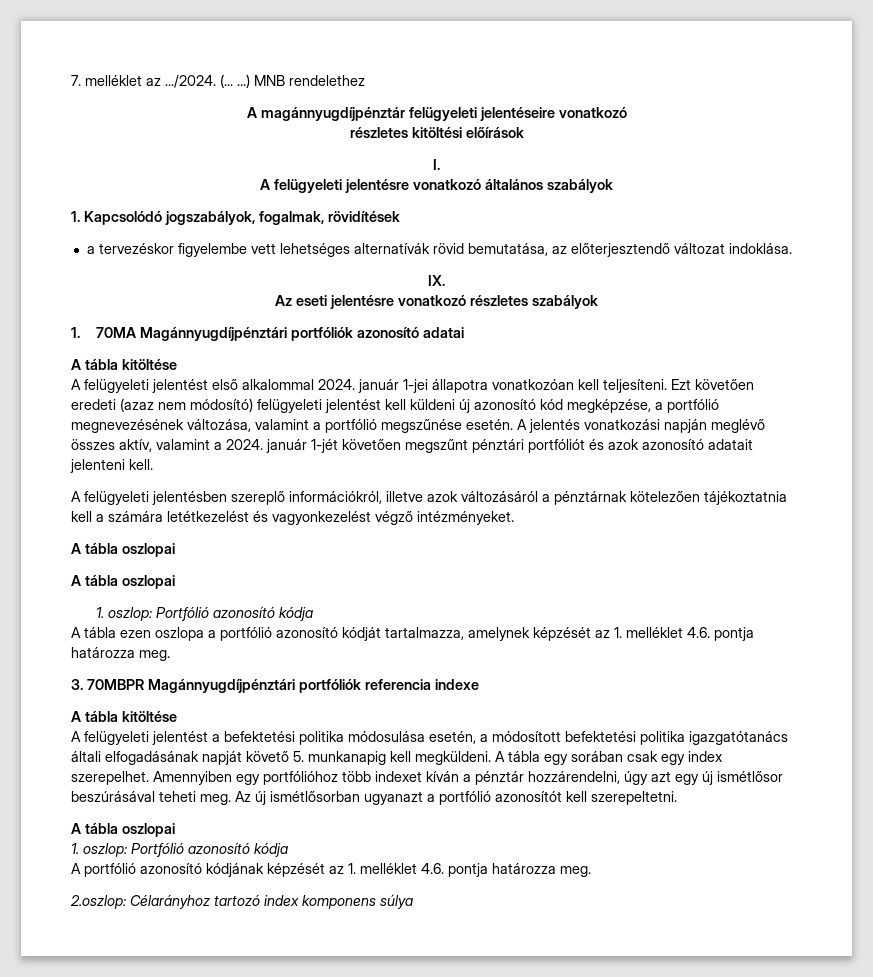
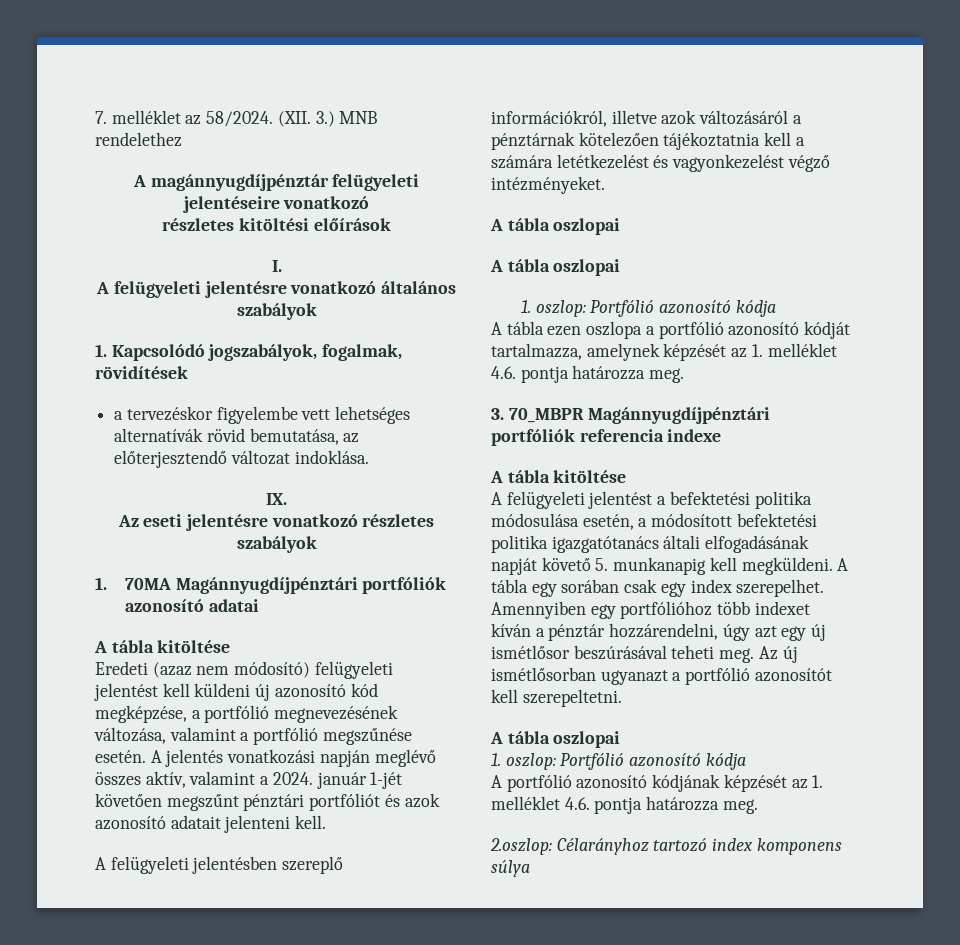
- 7. melléklet az .../2024. (... ...) MNB rendelethez
+ 7. melléklet az 58/2024. (XII. 3.) MNB rendelethez
- A felügyeleti jelentést első alkalommal 2024. január 1-jei állapotra vonatkozóan kell teljesíteni. Ezt követően eredeti (azaz nem módosító) felügyeleti jelentést kell küldeni új azonosító kód megképzése, a portfólió megnevezésének változása, valamint a portfólió megszűnése esetén.
+ Eredeti (azaz nem módosító) felügyeleti jelentést kell küldeni új azonosító kód megképzése, a portfólió megnevezésének változása, valamint a portfólió megszűnése esetén.
- 3. 70MBPR Magánnyugdíjpénztári portfóliók referencia indexe
+ 3. 70_MBPR Magánnyugdíjpénztári portfóliók referencia indexe

